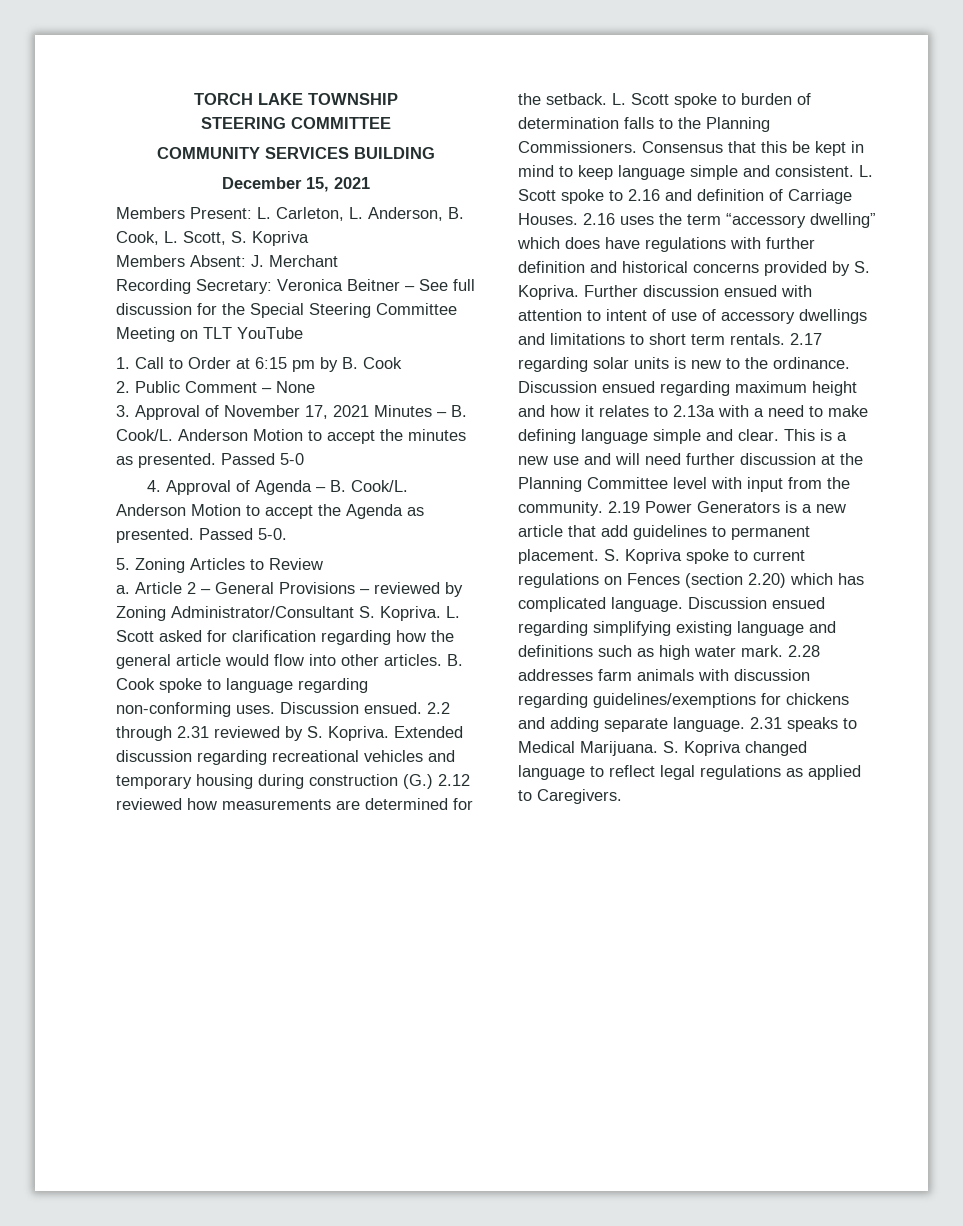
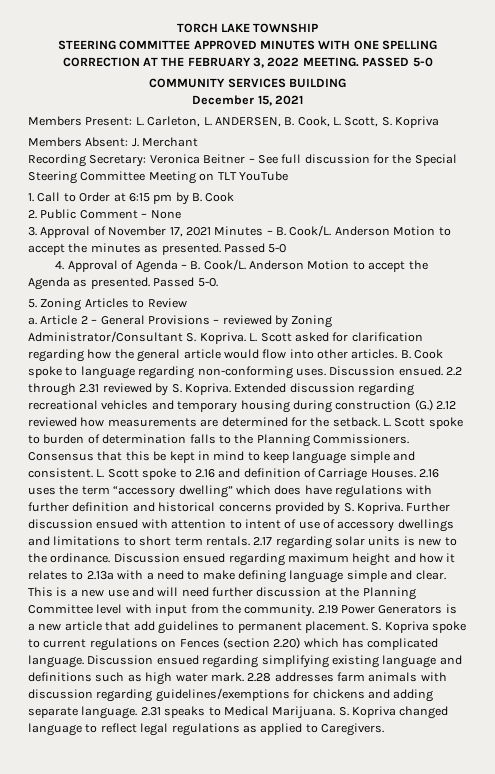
- STEERING COMMITTEE
+ STEERING COMMITTEE APPROVED MINUTES WITH ONE SPELLING CORRECTION AT THE FEBRUARY 3, 2022 MEETING. PASSED 5-0
- Members Present: L. Carleton, L. Anderson, B. Cook, L. Scott, S. Kopriva
+ Members Present: L. Carleton, L. ANDERSEN, B. Cook, L. Scott, S. Kopriva

